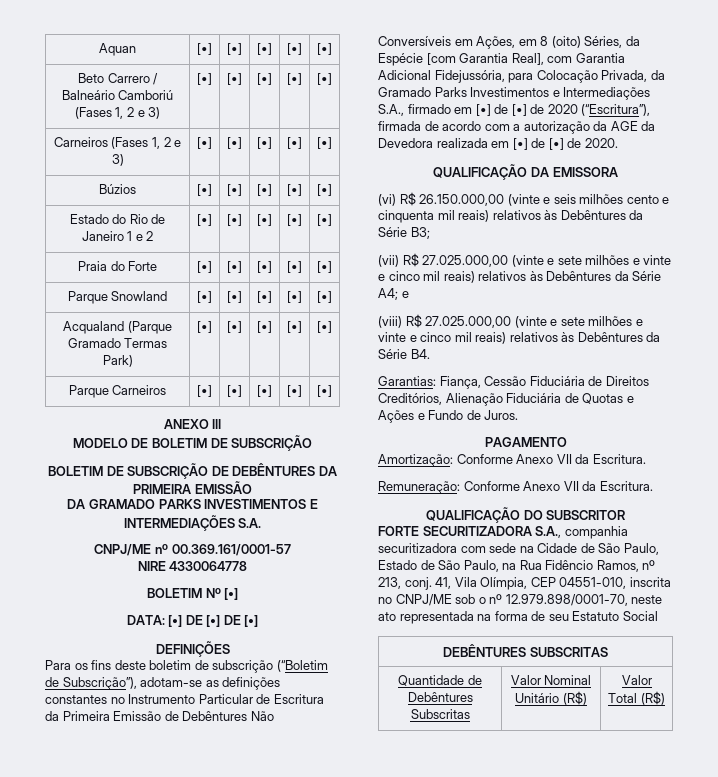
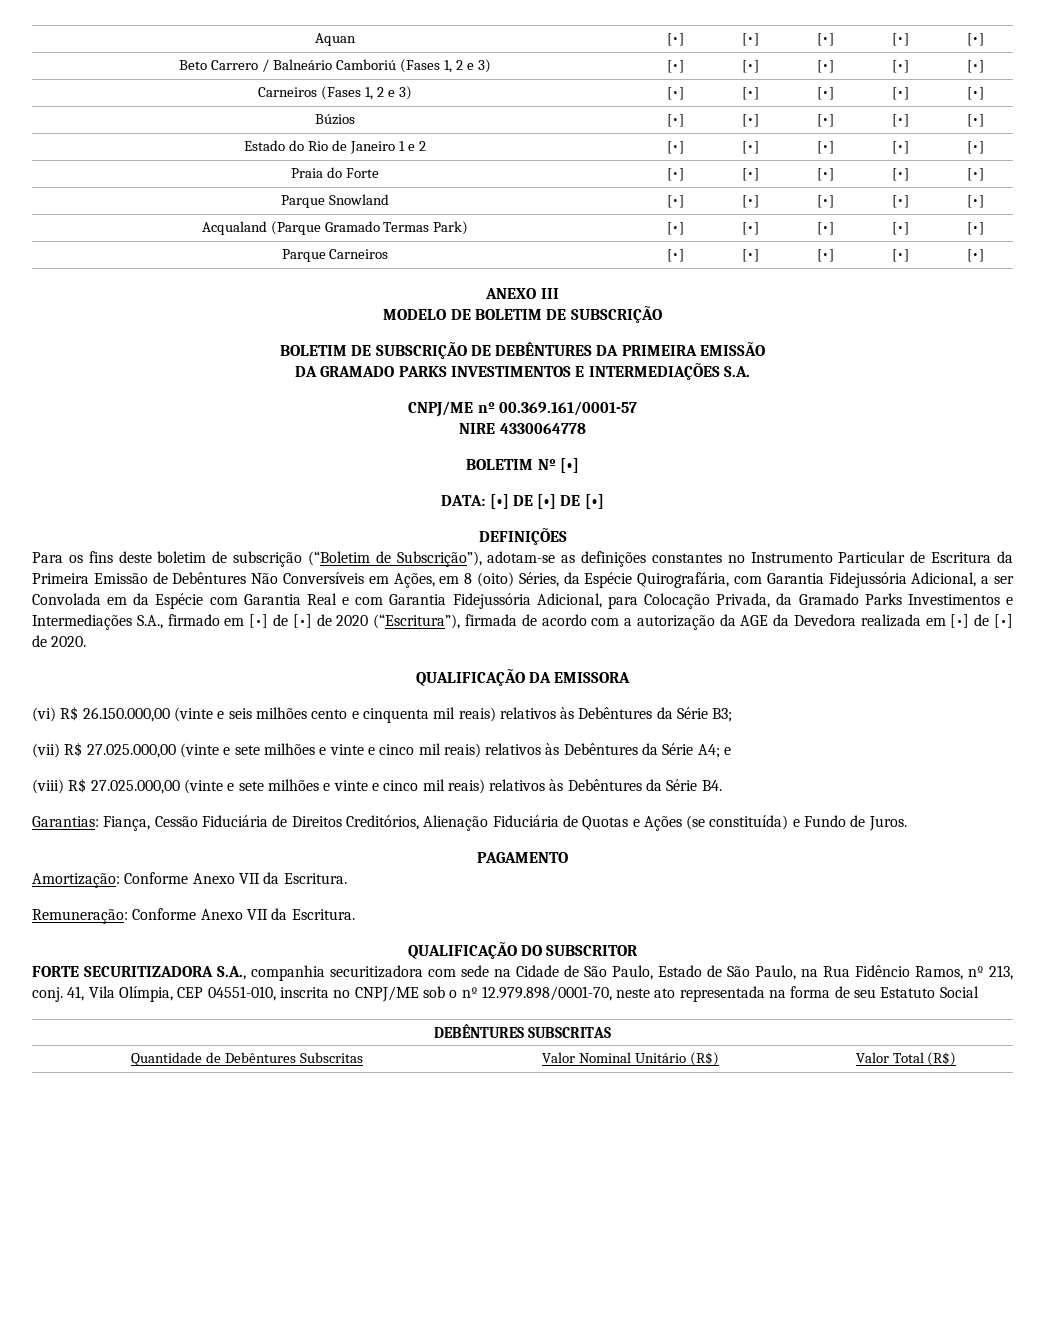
- Para os fins deste boletim de subscrição (“Boletim de Subscrição”), adotam-se as definições constantes no Instrumento Particular de Escritura da Primeira Emissão de Debêntures Não Conversíveis em Ações, em 8 (oito) Séries, da Espécie [com Garantia Real], com Garantia Adicional Fidejussória, para Colocação Privada, da Gramado Parks Investimentos e Intermediações S.A., firmado em [•] de [•] de 2020 (“Escritura”), firmada de acordo com a autorização da AGE da Devedora realizada em [•] de [•] de 2020.
+ Para os fins deste boletim de subscrição (“Boletim de Subscrição”), adotam-se as definições constantes no Instrumento Particular de Escritura da Primeira Emissão de Debêntures Não Conversíveis em Ações, em 8 (oito) Séries, da Espécie Quirografária, com Garantia Fidejussória Adicional, a ser Convolada em da Espécie com Garantia Real e com Garantia Fidejussória Adicional, para Colocação Privada, da Gramado Parks Investimentos e Intermediações S.A., firmado em [•] de [•] de 2020 (“Escritura”), firmada de acordo com a autorização da AGE da Devedora realizada em [•] de [•] de 2020.
- Garantias: Fiança, Cessão Fiduciária de Direitos Creditórios, Alienação Fiduciária de Quotas e Ações e Fundo de Juros.
+ Garantias: Fiança, Cessão Fiduciária de Direitos Creditórios, Alienação Fiduciária de Quotas e Ações (se constituída) e Fundo de Juros.

